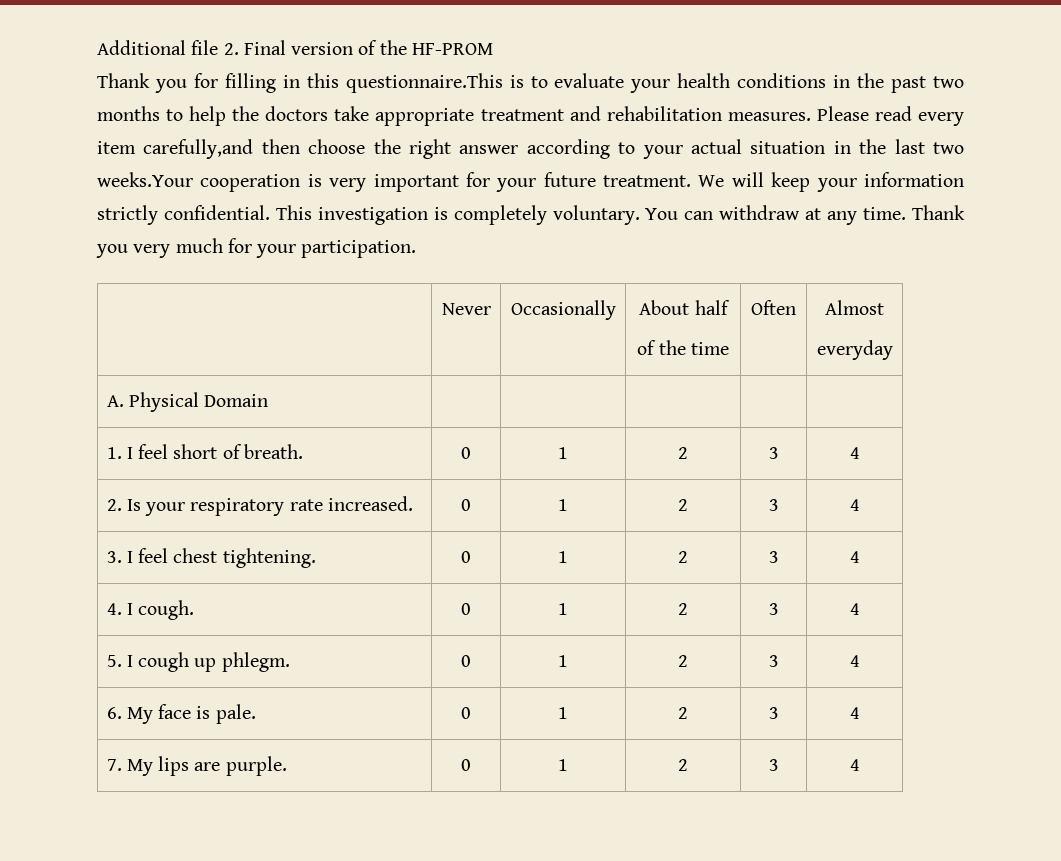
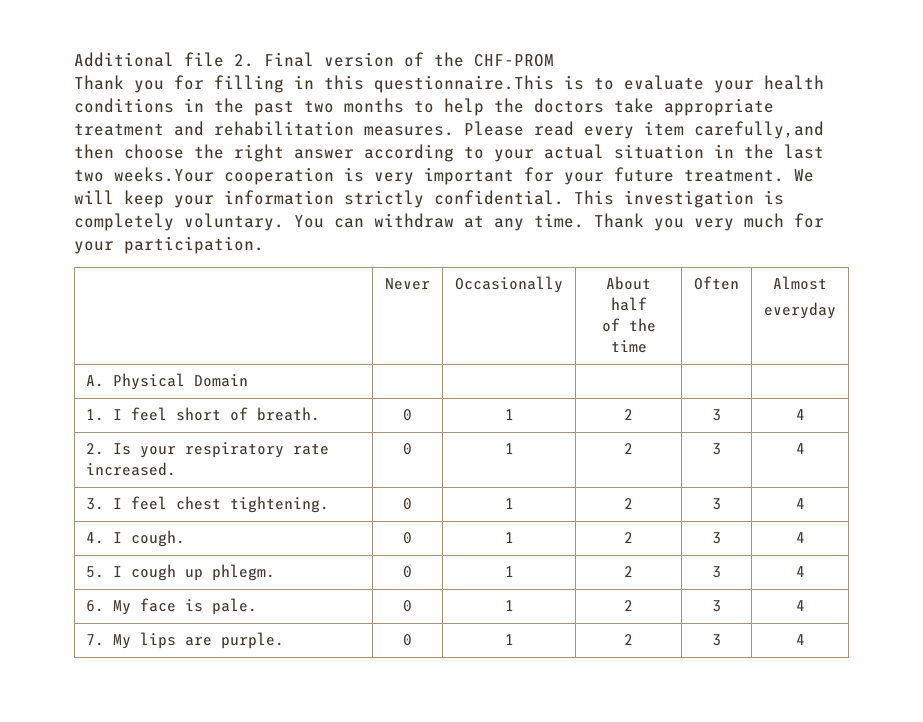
- Additional file 2. Final version of the HF-PROM
+ Additional file 2. Final version of the CHF-PROM

